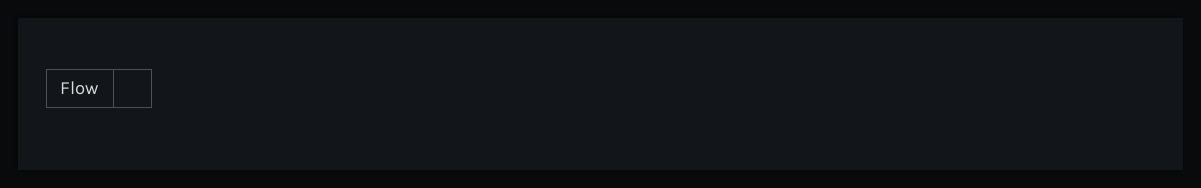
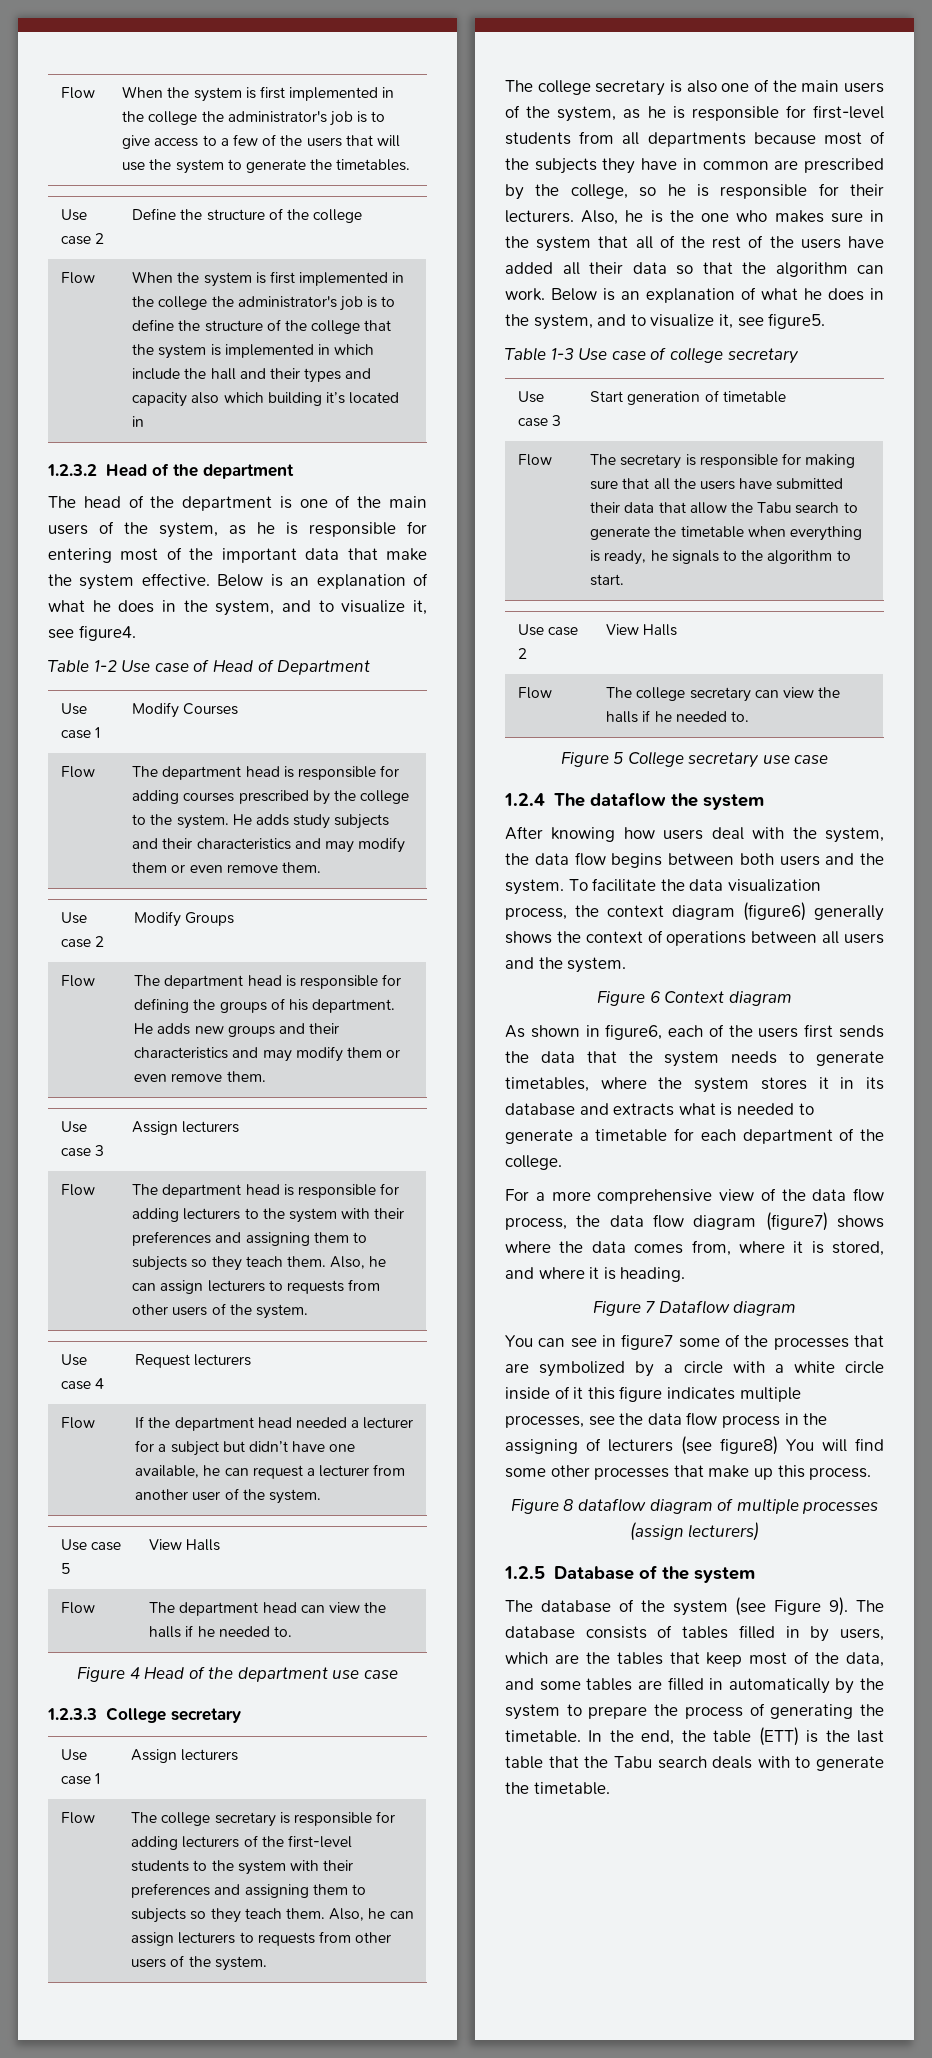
- Flow |
+ Flow | When the system is first implemented in the college the administrator's job is to give access to a few of the users that will use the system to generate the timetables.
+ Use case 2 | Define the structure of the college
+ Flow | When the system is first implemented in the college the administrator's job is to define the structure of the college that the system is implemented in which include the hall and their types and capacity also which building it’s located in
+ 1.2.3.2 Head of the department
+ The head of the department is one of the main users of the system, as he is responsible for entering most of the important data that make the system effective. Below is an explanation of what he does in the system, and to visualize it, see figure4.
+ Table 1-2 Use case of Head of Department
+ Use case 1 | Modify Courses
+ Flow | The department head is responsible for adding courses prescribed by the college to the system. He adds study subjects and their characteristics and may modify them or even remove them.
+ Use case 2 | Modify Groups
+ Flow | The department head is responsible for defining the groups of his department. He adds new groups and their characteristics and may modify them or even remove them.
+ Use case 3 | Assign lecturers
+ Flow | The department head is responsible for adding lecturers to the system with their preferences and assigning them to subjects so they teach them. Also, he can assign lecturers to requests from other users of the system.
+ Use case 4 | Request lecturers
+ Flow | If the department head needed a lecturer for a subject but didn’t have one available, he can request a lecturer from another user of the system.
+ Use case 5 | View Halls
+ Flow | The department head can view the halls if he needed to.
+ Figure 4 Head of the department use case
+ 1.2.3.3 College secretary
+ Use case 1 | Assign lecturers
+ Flow | The college secretary is responsible for adding lecturers of the first-level students to the system with their preferences and assigning them to subjects so they teach them. Also, he can assign lecturers to requests from other users of the system.
+ The college secretary is also one of the main users of the system, as he is responsible for first-level students from all departments because most of the subjects they have in common are prescribed by the college, so he is responsible for their lecturers. Also, he is the one who makes sure in the system that all of the rest of the users have added all their data so that the algorithm can work. Below is an explanation of what he does in the system, and to visualize it, see figure5.
+ Table 1-3 Use case of college secretary
+ Use case 3 | Start generation of timetable
+ Flow | The secretary is responsible for making sure that all the users have submitted their data that allow the Tabu search to generate the timetable when everything is ready, he signals to the algorithm to start.
+ Use case 2 | View Halls
+ Flow | The college secretary can view the halls if he needed to.
+ Figure 5 College secretary use case
+ 1.2.4 The dataflow the system
+ After knowing how users deal with the system, the data flow begins between both users and the system. To facilitate the data visualization process, the context diagram (figure6) generally shows the context of operations between all users and the system.
+ Figure 6 Context diagram
+ As shown in figure6, each of the users first sends the data that the system needs to generate timetables, where the system stores it in its database and extracts what is needed to generate a timetable for each department of the college.
+ For a more comprehensive view of the data flow process, the data flow diagram (figure7) shows where the data comes from, where it is stored, and where it is heading.
+ Figure 7 Dataflow diagram
+ You can see in figure7 some of the processes that are symbolized by a circle with a white circle inside of it this figure indicates multiple processes, see the data flow process in the assigning of lecturers (see figure8) You will find some other processes that make up this process.
+ Figure 8 dataflow diagram of multiple processes (assign lecturers)
+ 1.2.5 Database of the system
+ The database of the system (see Figure 9). The database consists of tables filled in by users, which are the tables that keep most of the data, and some tables are filled in automatically by the system to prepare the process of generating the timetable. In the end, the table (ETT) is the last table that the Tabu search deals with to generate the timetable.

